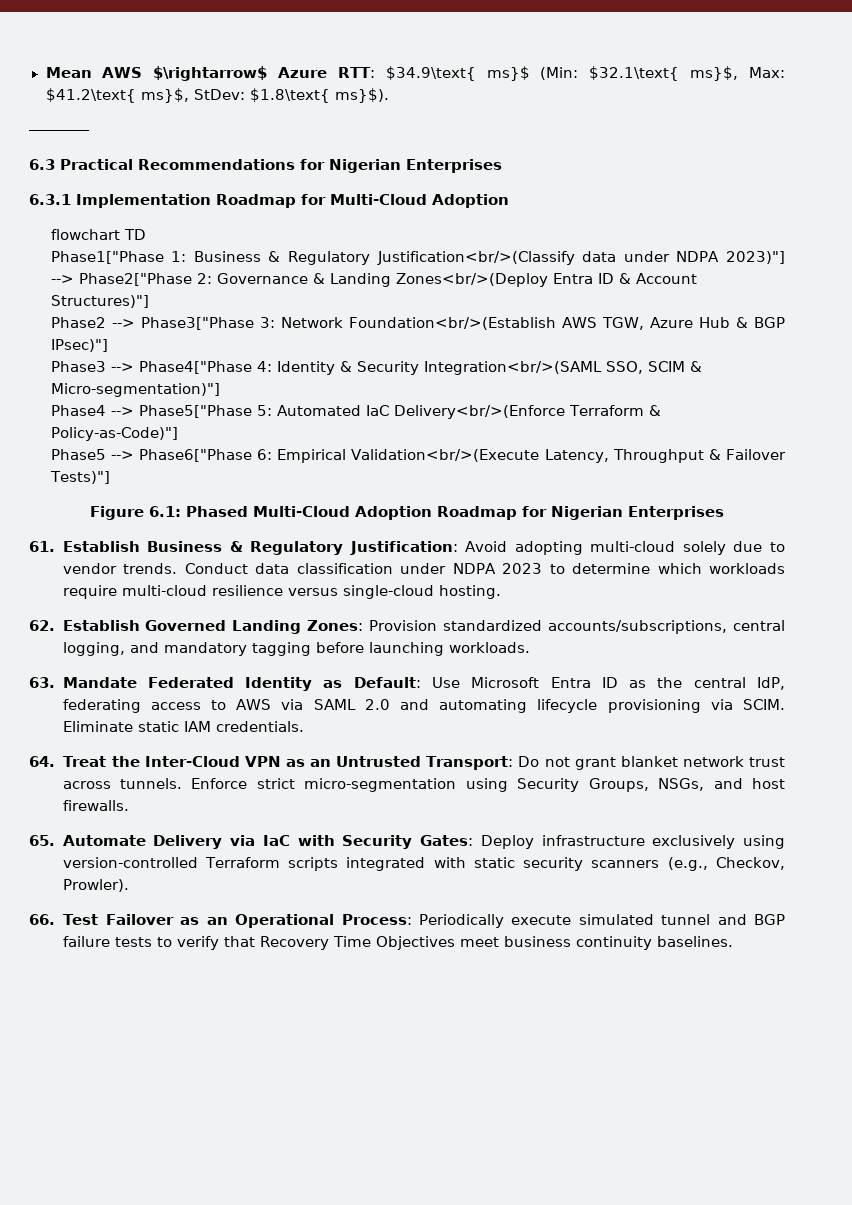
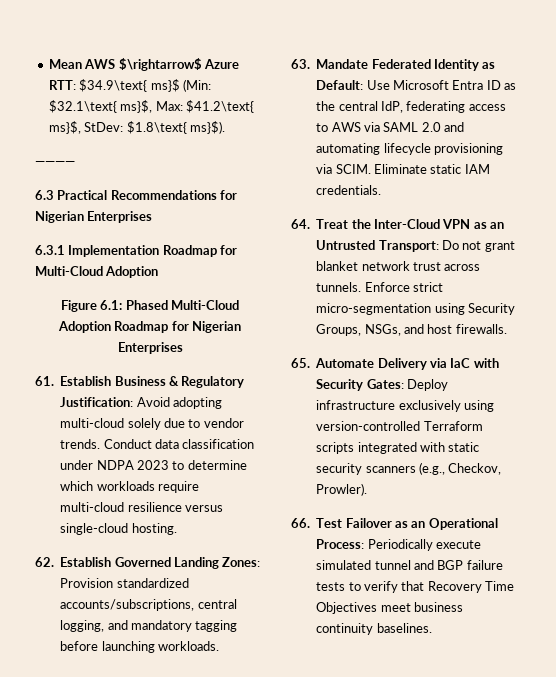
- flowchart TD
- Phase1["Phase 1: Business & Regulatory Justification<br/>(Classify data under NDPA 2023)"] --> Phase2["Phase 2: Governance & Landing Zones<br/>(Deploy Entra ID & Account Structures)"]
- Phase2 --> Phase3["Phase 3: Network Foundation<br/>(Establish AWS TGW, Azure Hub & BGP IPsec)"]
- Phase3 --> Phase4["Phase 4: Identity & Security Integration<br/>(SAML SSO, SCIM & Micro-segmentation)"]
- Phase4 --> Phase5["Phase 5: Automated IaC Delivery<br/>(Enforce Terraform & Policy-as-Code)"]
- Phase5 --> Phase6["Phase 6: Empirical Validation<br/>(Execute Latency, Throughput & Failover Tests)"]

